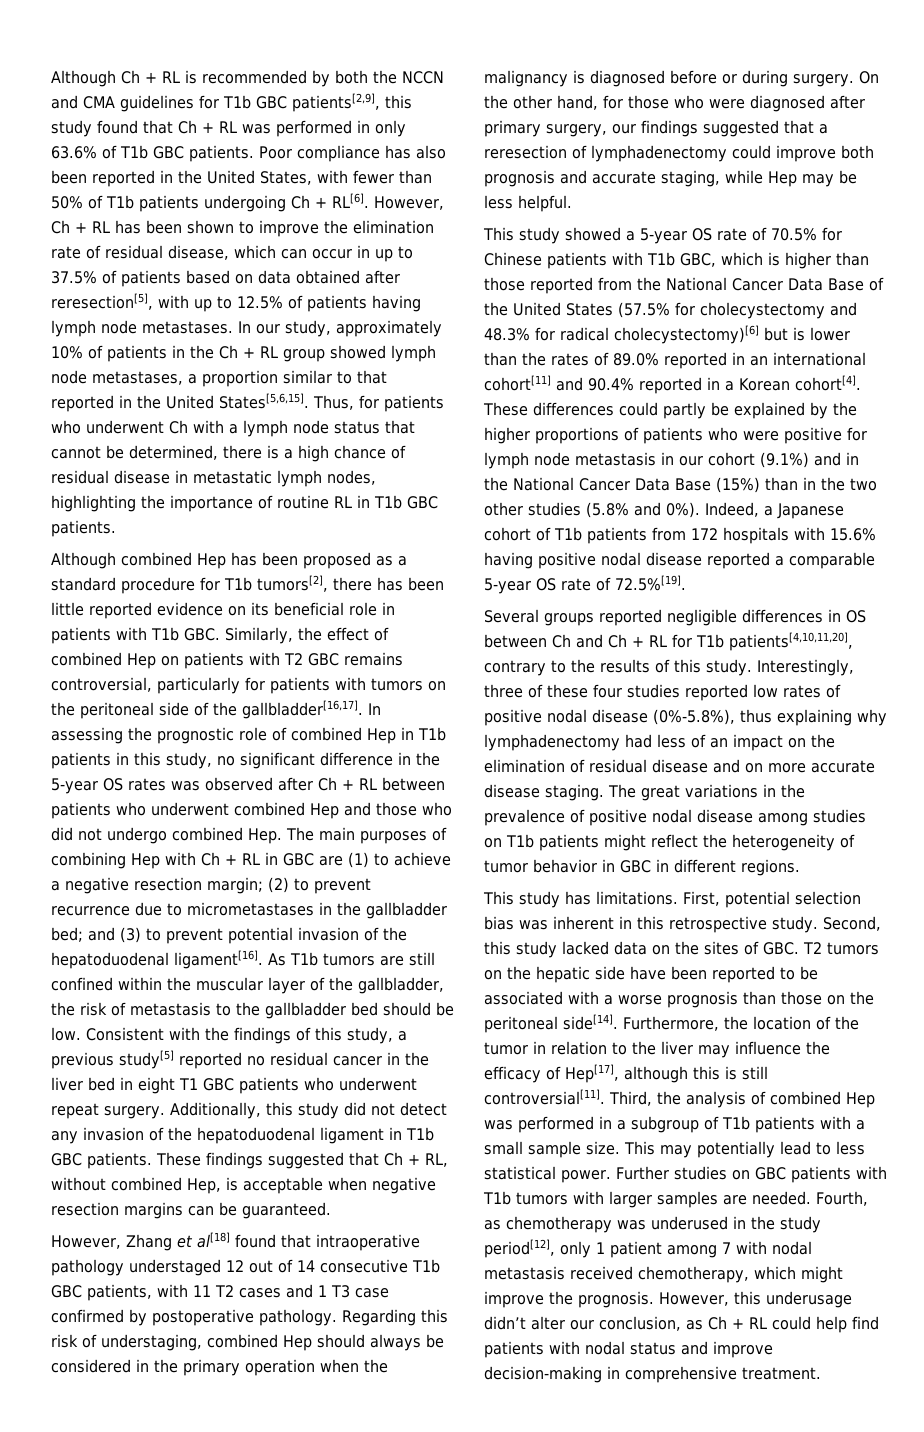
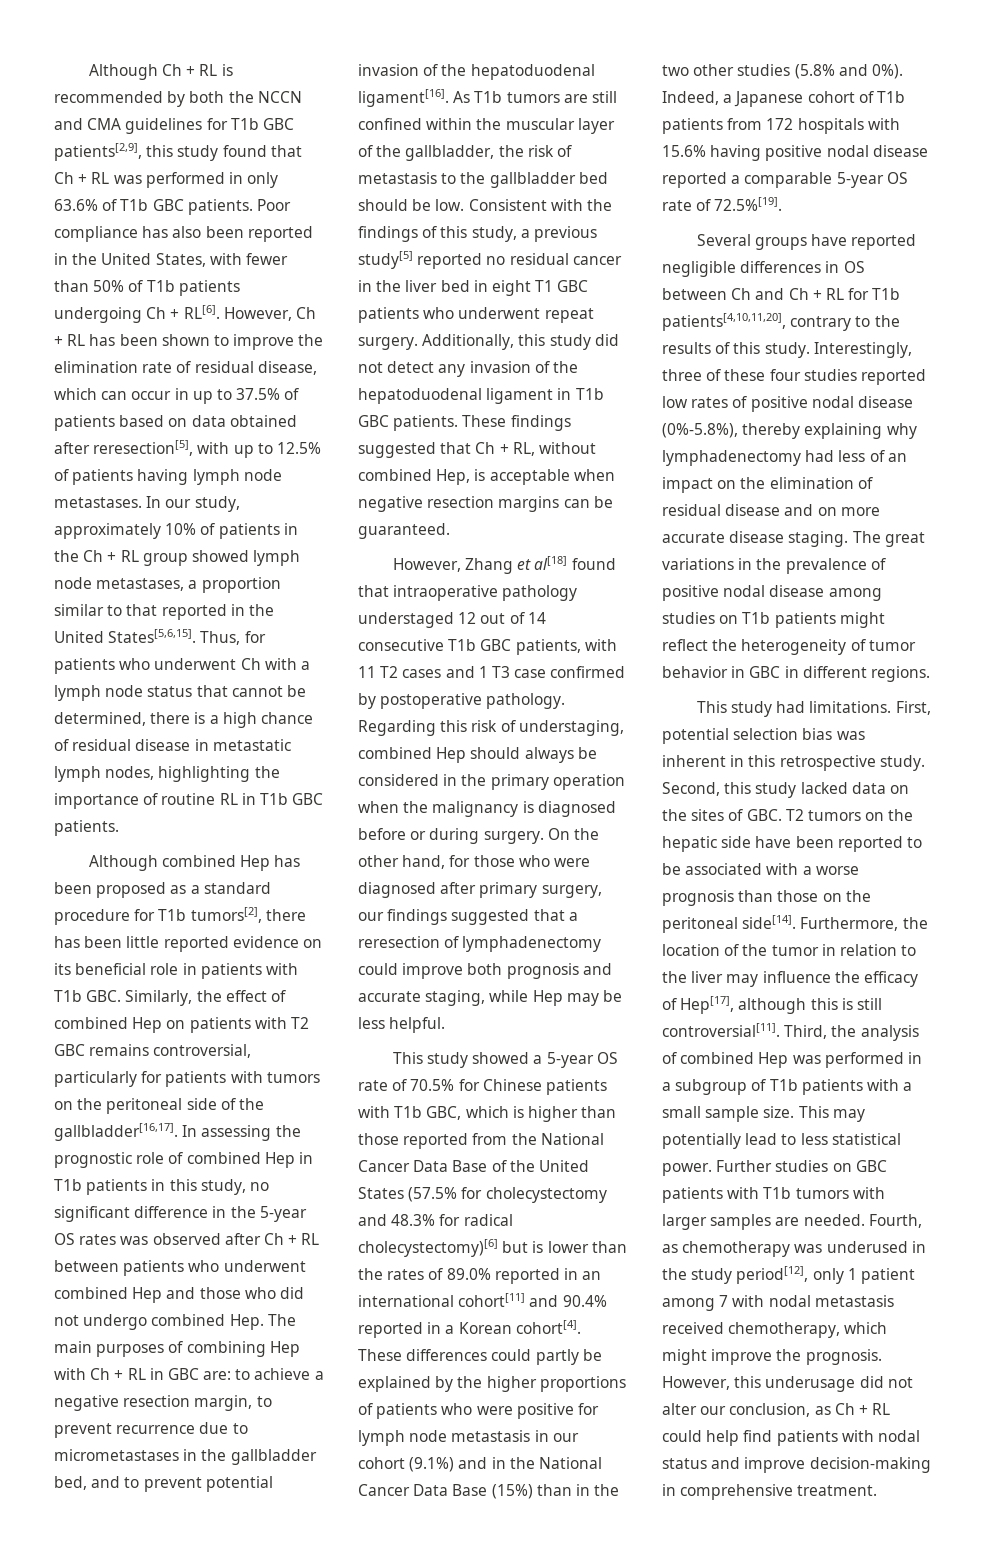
- In assessing the prognostic role of combined Hep in T1b patients in this study, no significant difference in the 5-year OS rates was observed after Ch + RL between patients who underwent combined Hep and those who did not undergo combined Hep. The main purposes of combining Hep with Ch + RL in GBC are (1) to achieve a negative resection margin; (2) to prevent recurrence due to micrometastases in the gallbladder bed; and (3) to prevent potential invasion of the hepatoduodenal ligament[16].
+ In assessing the prognostic role of combined Hep in T1b patients in this study, no significant difference in the 5-year OS rates was observed after Ch + RL between patients who underwent combined Hep and those who did not undergo combined Hep. The main purposes of combining Hep with Ch + RL in GBC are: to achieve a negative resection margin, to prevent recurrence due to micrometastases in the gallbladder bed, and to prevent potential invasion of the hepatoduodenal ligament[16].
- Several groups reported negligible differences in OS between Ch and Ch + RL for T1b patients[4,10,11,20], contrary to the results of this study.
+ Several groups have reported negligible differences in OS between Ch and Ch + RL for T1b patients[4,10,11,20], contrary to the results of this study.
- Interestingly, three of these four studies reported low rates of positive nodal disease (0%-5.8%), thus explaining why lymphadenectomy had less of an impact on the elimination of residual disease and on more accurate disease staging.
+ Interestingly, three of these four studies reported low rates of positive nodal disease (0%-5.8%), thereby explaining why lymphadenectomy had less of an impact on the elimination of residual disease and on more accurate disease staging.
- This study has limitations.
+ This study had limitations.
- However, this underusage didn’t alter our conclusion, as Ch + RL could help find patients with nodal status and improve decision-making in comprehensive treatment.
+ However, this underusage did not alter our conclusion, as Ch + RL could help find patients with nodal status and improve decision-making in comprehensive treatment.

